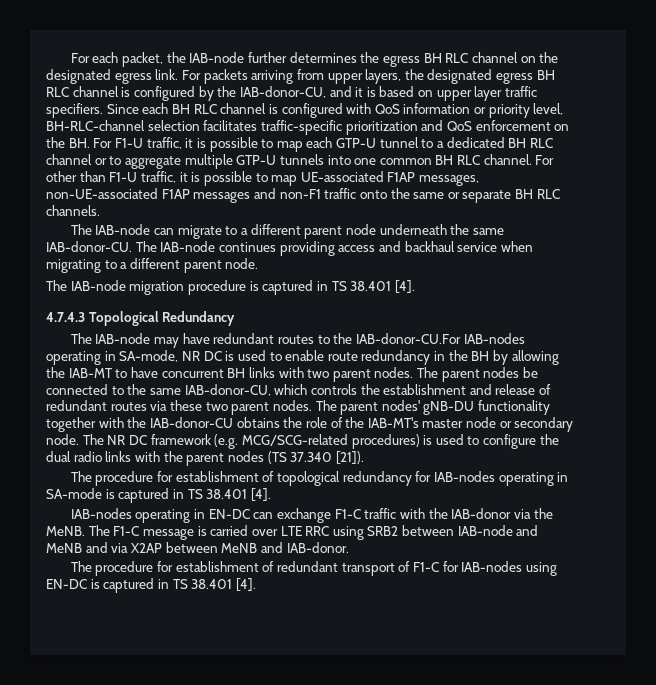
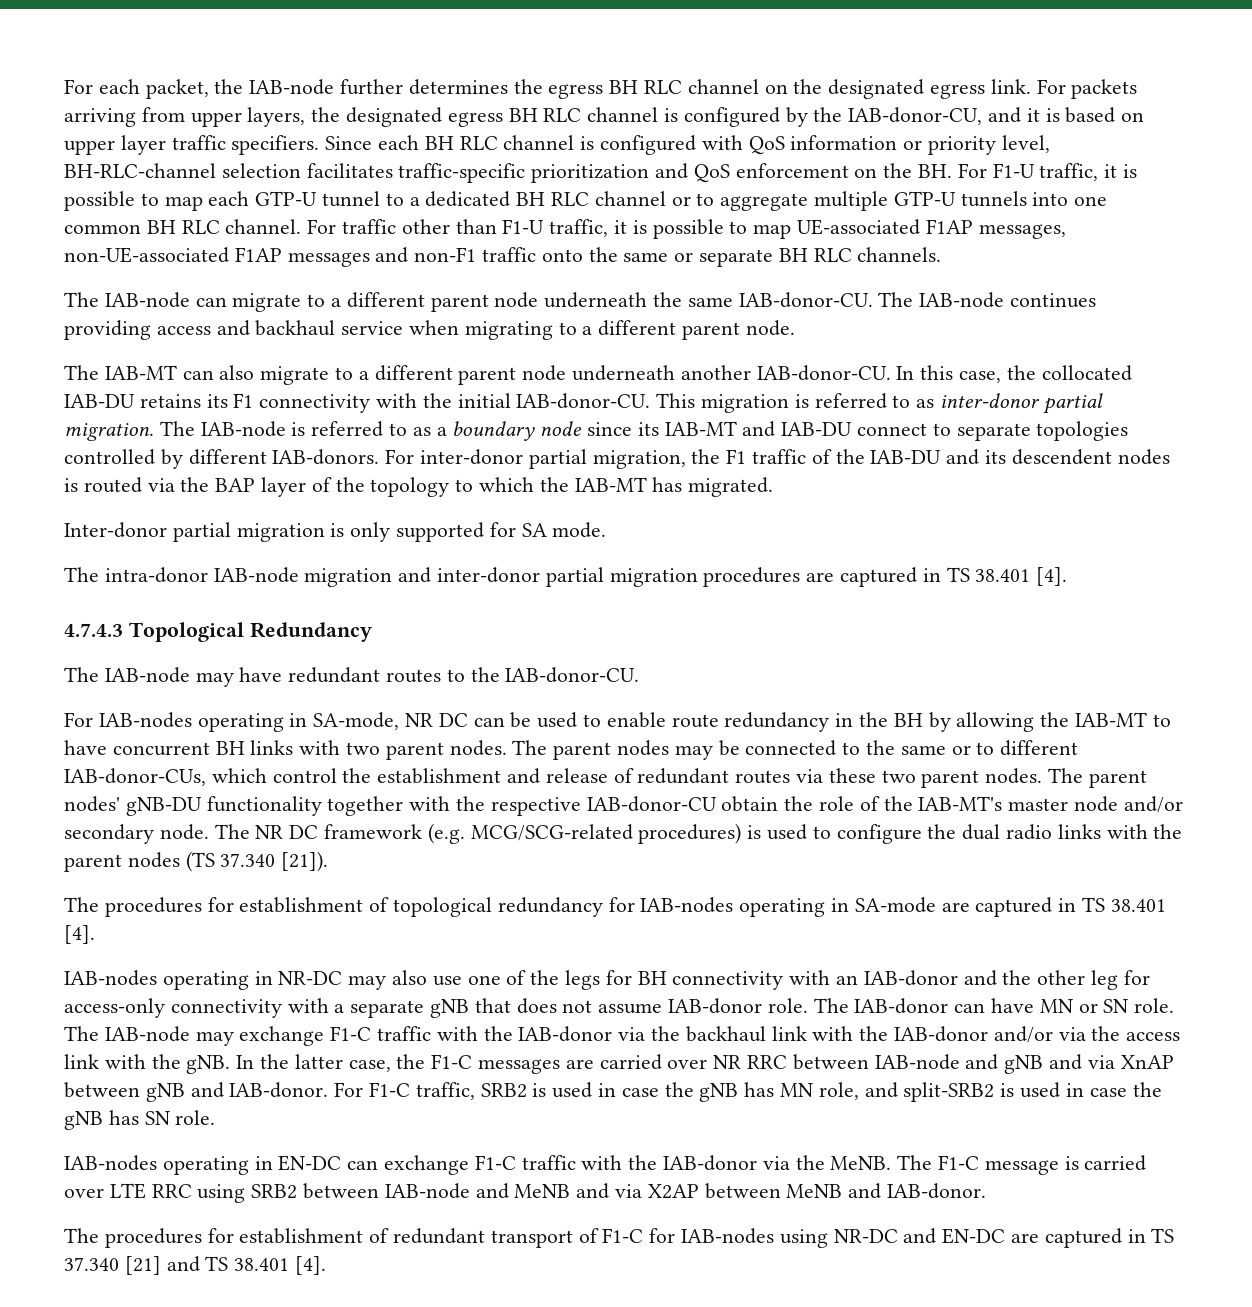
- For other than F1-U traffic, it is possible to map UE-associated F1AP messages, non-UE-associated F1AP messages and non-F1 traffic onto the same or separate BH RLC channels.
+ For traffic other than F1-U traffic, it is possible to map UE-associated F1AP messages, non-UE-associated F1AP messages and non-F1 traffic onto the same or separate BH RLC channels.
- The IAB-node migration procedure is captured in TS 38.401 [4].
+ The IAB-MT can also migrate to a different parent node underneath another IAB-donor-CU. In this case, the collocated IAB-DU retains its F1 connectivity with the initial IAB-donor-CU. This migration is referred to as inter-donor partial migration. The IAB-node is referred to as a boundary node since its IAB-MT and IAB-DU connect to separate topologies controlled by different IAB-donors. For inter-donor partial migration, the F1 traffic of the IAB-DU and its descendent nodes is routed via the BAP layer of the topology to which the IAB-MT has migrated.
+ Inter-donor partial migration is only supported for SA mode.
+ The intra-donor IAB-node migration and inter-donor partial migration procedures are captured in TS 38.401 [4].
- The IAB-node may have redundant routes to the IAB-donor-CU.For IAB-nodes operating in SA-mode, NR DC is used to enable route redundancy in the BH by allowing the IAB-MT to have concurrent BH links with two parent nodes.
+ The IAB-node may have redundant routes to the IAB-donor-CU.
+ For IAB-nodes operating in SA-mode, NR DC can be used to enable route redundancy in the BH by allowing the IAB-MT to have concurrent BH links with two parent nodes.
- The parent nodes be connected to the same IAB-donor-CU, which controls the establishment and release of redundant routes via these two parent nodes.
+ The parent nodes may be connected to the same or to different IAB-donor-CUs, which control the establishment and release of redundant routes via these two parent nodes.
- The parent nodes' gNB-DU functionality together with the IAB-donor-CU obtains the role of the IAB-MT's master node or secondary node.
+ The parent nodes' gNB-DU functionality together with the respective IAB-donor-CU obtain the role of the IAB-MT's master node and/or secondary node.
- The procedure for establishment of topological redundancy for IAB-nodes operating in SA-mode is captured in TS 38.401 [4].
+ The procedures for establishment of topological redundancy for IAB-nodes operating in SA-mode are captured in TS 38.401 [4].
+ IAB-nodes operating in NR-DC may also use one of the legs for BH connectivity with an IAB-donor and the other leg for access-only connectivity with a separate gNB that does not assume IAB-donor role. The IAB-donor can have MN or SN role. The IAB-node may exchange F1-C traffic with the IAB-donor via the backhaul link with the IAB-donor and/or via the access link with the gNB. In the latter case, the F1-C messages are carried over NR RRC between IAB-node and gNB and via XnAP between gNB and IAB-donor. For F1-C traffic, SRB2 is used in case the gNB has MN role, and split-SRB2 is used in case the gNB has SN role.
- The procedure for establishment of redundant transport of F1-C for IAB-nodes using EN-DC is captured in TS 38.401 [4].
+ The procedures for establishment of redundant transport of F1-C for IAB-nodes using NR-DC and EN-DC are captured in TS 37.340 [21] and TS 38.401 [4].

